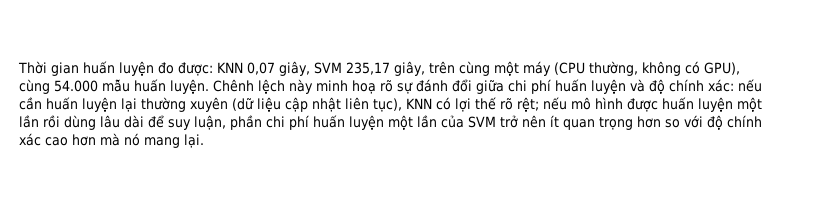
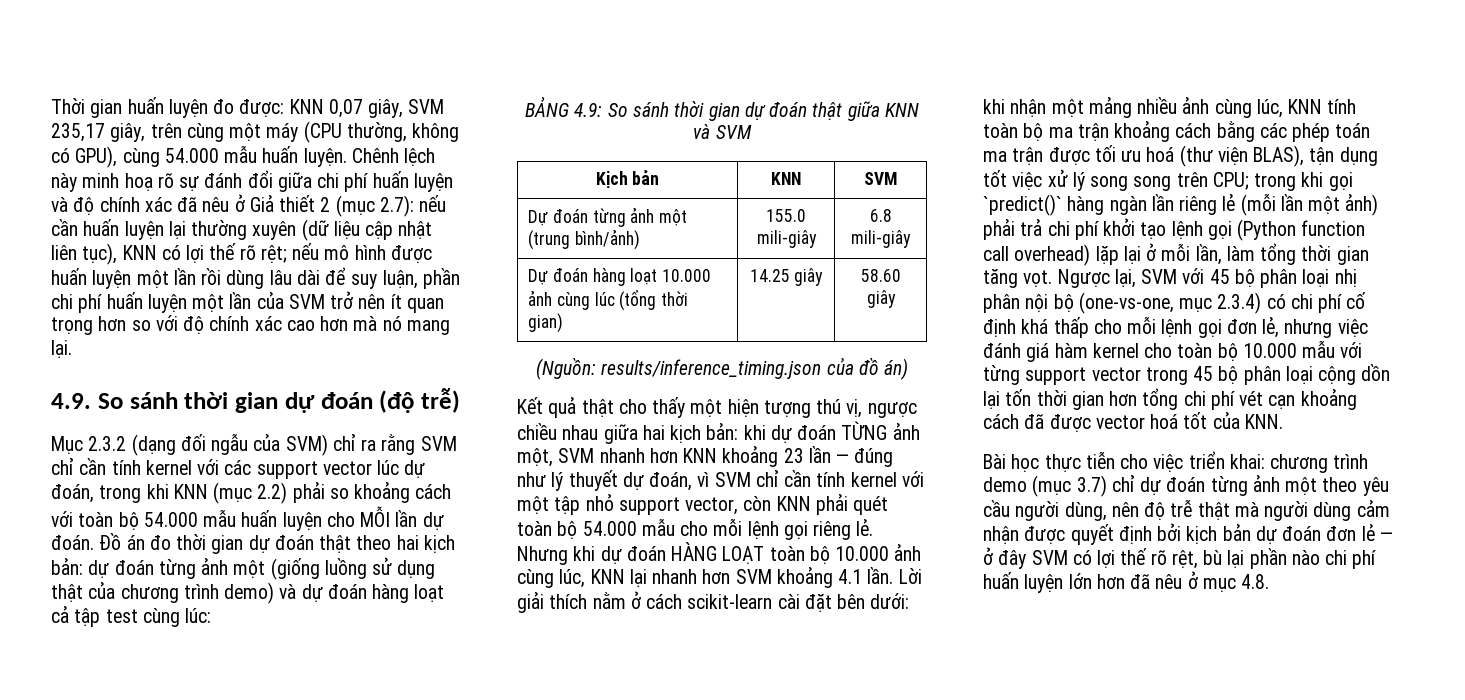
- Chênh lệch này minh hoạ rõ sự đánh đổi giữa chi phí huấn luyện và độ chính xác:
+ Chênh lệch này minh hoạ rõ sự đánh đổi giữa chi phí huấn luyện và độ chính xác đã nêu ở Giả thiết 2 (mục 2.7):
+ 4.9. So sánh thời gian dự đoán (độ trễ)
+ Mục 2.3.2 (dạng đối ngẫu của SVM) chỉ ra rằng SVM chỉ cần tính kernel với các support vector lúc dự đoán, trong khi KNN (mục 2.2) phải so khoảng cách với toàn bộ 54.000 mẫu huấn luyện cho MỖI lần dự đoán. Đồ án đo thời gian dự đoán thật theo hai kịch bản: dự đoán từng ảnh một (giống luồng sử dụng thật của chương trình demo) và dự đoán hàng loạt cả tập test cùng lúc:
+ BẢNG 4.9: So sánh thời gian dự đoán thật giữa KNN và SVM
+ Kịch bản | KNN | SVM
+ Dự đoán từng ảnh một (trung bình/ảnh) | 155.0 mili-giây | 6.8 mili-giây
+ Dự đoán hàng loạt 10.000 ảnh cùng lúc (tổng thời gian) | 14.25 giây | 58.60 giây
+ (Nguồn: results/inference_timing.json của đồ án)
+ Kết quả thật cho thấy một hiện tượng thú vị, ngược chiều nhau giữa hai kịch bản: khi dự đoán TỪNG ảnh một, SVM nhanh hơn KNN khoảng 23 lần — đúng như lý thuyết dự đoán, vì SVM chỉ cần tính kernel với một tập nhỏ support vector, còn KNN phải quét toàn bộ 54.000 mẫu cho mỗi lệnh gọi riêng lẻ. Nhưng khi dự đoán HÀNG LOẠT toàn bộ 10.000 ảnh cùng lúc, KNN lại nhanh hơn SVM khoảng 4.1 lần. Lời giải thích nằm ở cách scikit-learn cài đặt bên dưới: khi nhận một mảng nhiều ảnh cùng lúc, KNN tính toàn bộ ma trận khoảng cách bằng các phép toán ma trận được tối ưu hoá (thư viện BLAS), tận dụng tốt việc xử lý song song trên CPU; trong khi gọi `predict()` hàng ngàn lần riêng lẻ (mỗi lần một ảnh) phải trả chi phí khởi tạo lệnh gọi (Python function call overhead) lặp lại ở mỗi lần, làm tổng thời gian tăng vọt. Ngược lại, SVM với 45 bộ phân loại nhị phân nội bộ (one-vs-one, mục 2.3.4) có chi phí cố định khá thấp cho mỗi lệnh gọi đơn lẻ, nhưng việc đánh giá hàm kernel cho toàn bộ 10.000 mẫu với từng support vector trong 45 bộ phân loại cộng dồn lại tốn thời gian hơn tổng chi phí vét cạn khoảng cách đã được vector hoá tốt của KNN.
+ Bài học thực tiễn cho việc triển khai: chương trình demo (mục 3.7) chỉ dự đoán từng ảnh một theo yêu cầu người dùng, nên độ trễ thật mà người dùng cảm nhận được quyết định bởi kịch bản dự đoán đơn lẻ — ở đây SVM có lợi thế rõ rệt, bù lại phần nào chi phí huấn luyện lớn hơn đã nêu ở mục 4.8.

